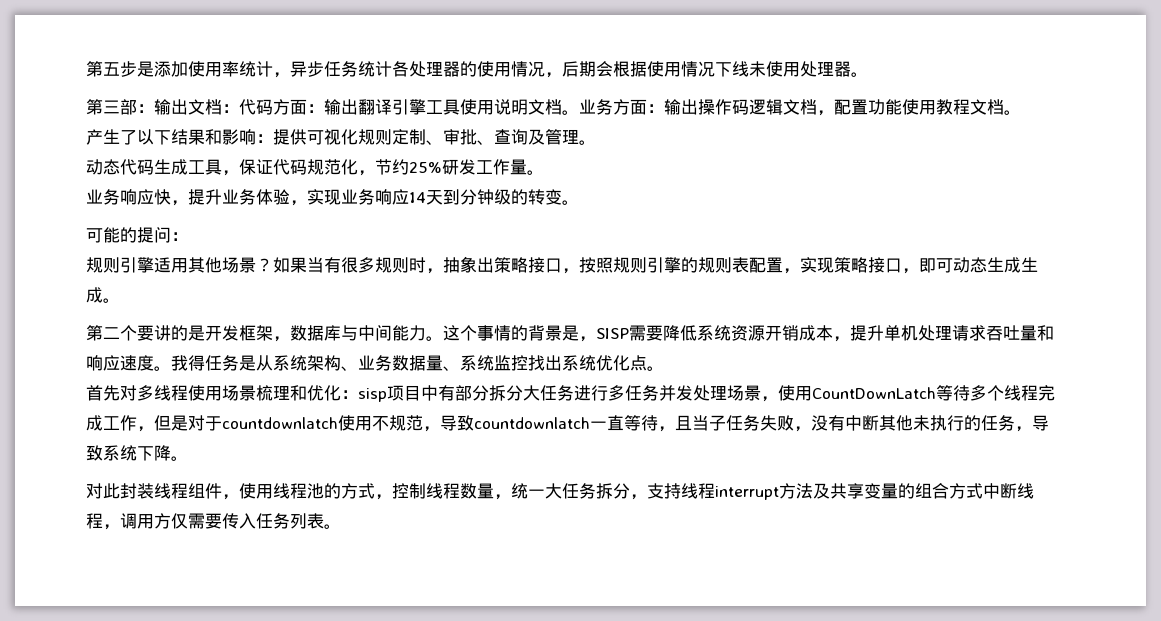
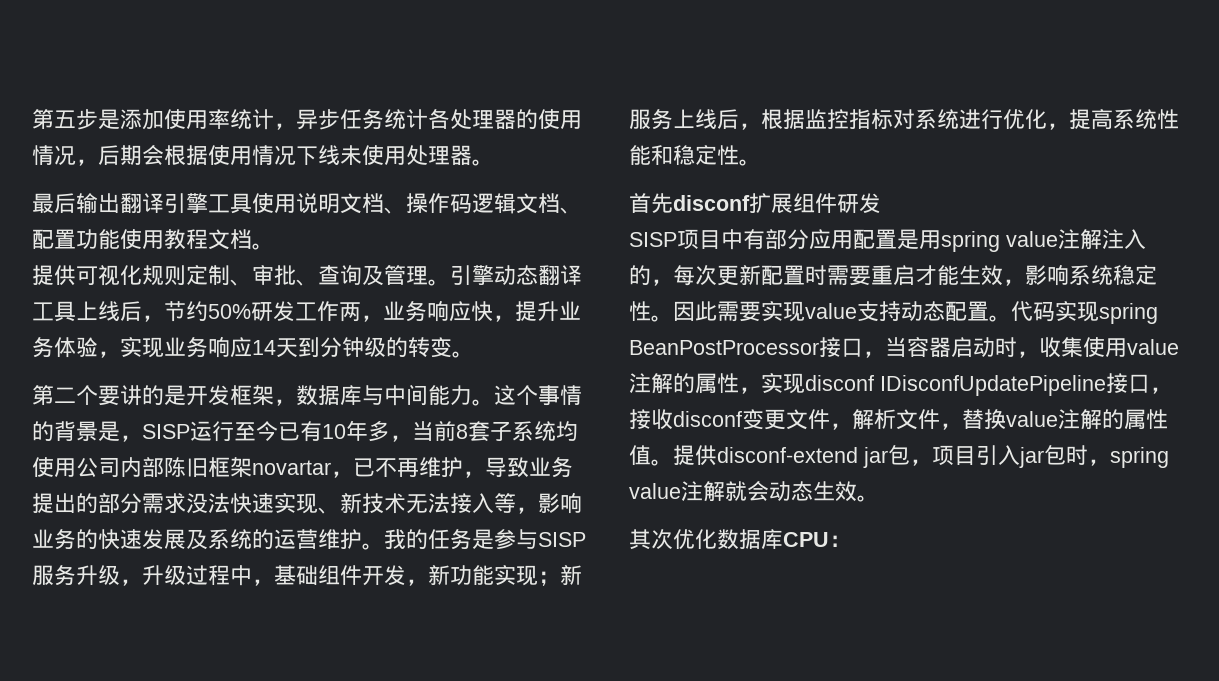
- 第三部：输出文档：代码方面：输出翻译引擎工具使用说明文档。业务方面：输出操作码逻辑文档，配置功能使用教程文档。
+ 最后输出翻译引擎工具使用说明文档、操作码逻辑文档、配置功能使用教程文档。
- 产生了以下结果和影响：提供可视化规则定制、审批、查询及管理。
- 动态代码生成工具，保证代码规范化，节约25%研发工作量。
- 业务响应快，提升业务体验，实现业务响应14天到分钟级的转变。
+ 提供可视化规则定制、审批、查询及管理。引擎动态翻译工具上线后，节约50%研发工作两，业务响应快，提升业务体验，实现业务响应14天到分钟级的转变。
- 可能的提问：
- 规则引擎适用其他场景？如果当有很多规则时，抽象出策略接口，按照规则引擎的规则表配置，实现策略接口，即可动态生成生成。
- 这个事情的背景是，SISP需要降低系统资源开销成本，提升单机处理请求吞吐量和响应速度。我得任务是从系统架构、业务数据量、系统监控找出系统优化点。
- 首先对多线程使用场景梳理和优化：sisp项目中有部分拆分大任务进行多任务并发处理场景，使用CountDownLatch等待多个线程完成工作，但是对于countdownlatch使用不规范，导致countdownlatch一直等待，且当子任务失败，没有中断其他未执行的任务，导致系统下降。
- 对此封装线程组件，使用线程池的方式，控制线程数量，统一大任务拆分，支持线程interrupt方法及共享变量的组合方式中断线程，调用方仅需要传入任务列表。
+ 这个事情的背景是，SISP运行至今已有10年多，当前8套子系统均使用公司内部陈旧框架novartar，已不再维护，导致业务提出的部分需求没法快速实现、新技术无法接入等，影响业务的快速发展及系统的运营维护。我的任务是参与SISP服务升级，升级过程中，基础组件开发，新功能实现；新服务上线后，根据监控指标对系统进行优化，提高系统性能和稳定性。
+ 首先disconf扩展组件研发
+ SISP项目中有部分应用配置是用spring value注解注入的，每次更新配置时需要重启才能生效，影响系统稳定性。因此需要实现value支持动态配置。代码实现spring BeanPostProcessor接口，当容器启动时，收集使用value注解的属性，实现disconf IDisconfUpdatePipeline接口，接收disconf变更文件，解析文件，替换value注解的属性值。提供disconf-extend jar包，项目引入jar包时，spring value注解就会动态生效。
+ 其次优化数据库CPU：

